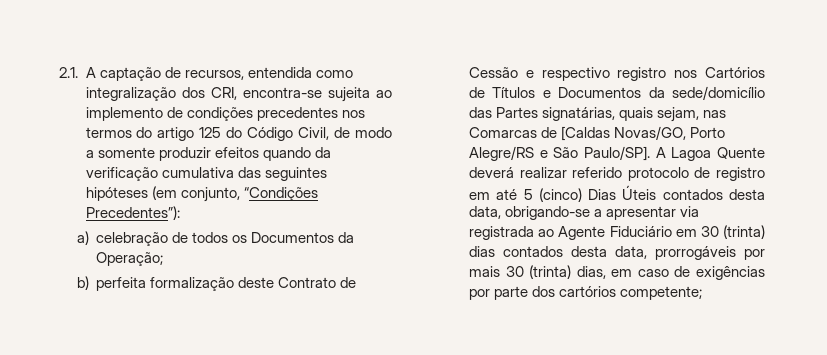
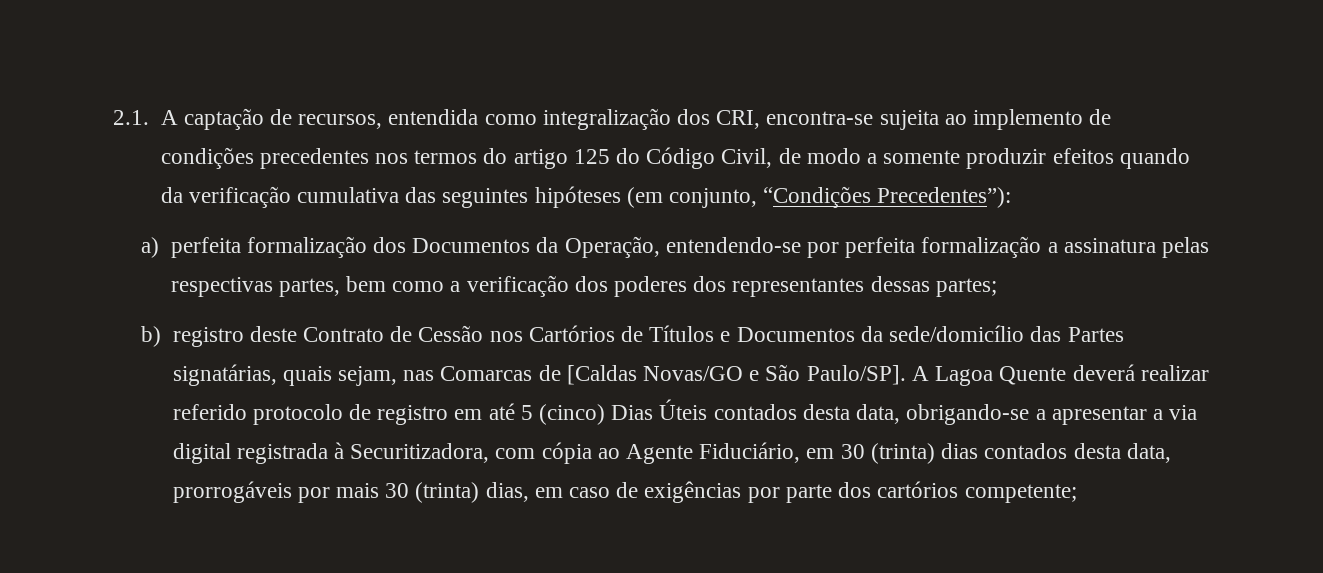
- a) celebração de todos os Documentos da Operação;
+ a) perfeita formalização dos Documentos da Operação, entendendo-se por perfeita formalização a assinatura pelas respectivas partes, bem como a verificação dos poderes dos representantes dessas partes;
- b) perfeita formalização deste Contrato de Cessão e respectivo registro nos Cartórios de Títulos e Documentos da sede/domicílio das Partes signatárias, quais sejam, nas Comarcas de [Caldas Novas/GO, Porto Alegre/RS e São Paulo/SP].
+ b) registro deste Contrato de Cessão nos Cartórios de Títulos e Documentos da sede/domicílio das Partes signatárias, quais sejam, nas Comarcas de [Caldas Novas/GO e São Paulo/SP].
- A Lagoa Quente deverá realizar referido protocolo de registro em até 5 (cinco) Dias Úteis contados desta data, obrigando-se a apresentar via registrada ao Agente Fiduciário em 30 (trinta) dias contados desta data, prorrogáveis por mais 30 (trinta) dias, em caso de exigências por parte dos cartórios competente;
+ A Lagoa Quente deverá realizar referido protocolo de registro em até 5 (cinco) Dias Úteis contados desta data, obrigando-se a apresentar a via digital registrada à Securitizadora, com cópia ao Agente Fiduciário, em 30 (trinta) dias contados desta data, prorrogáveis por mais 30 (trinta) dias, em caso de exigências por parte dos cartórios competente;

